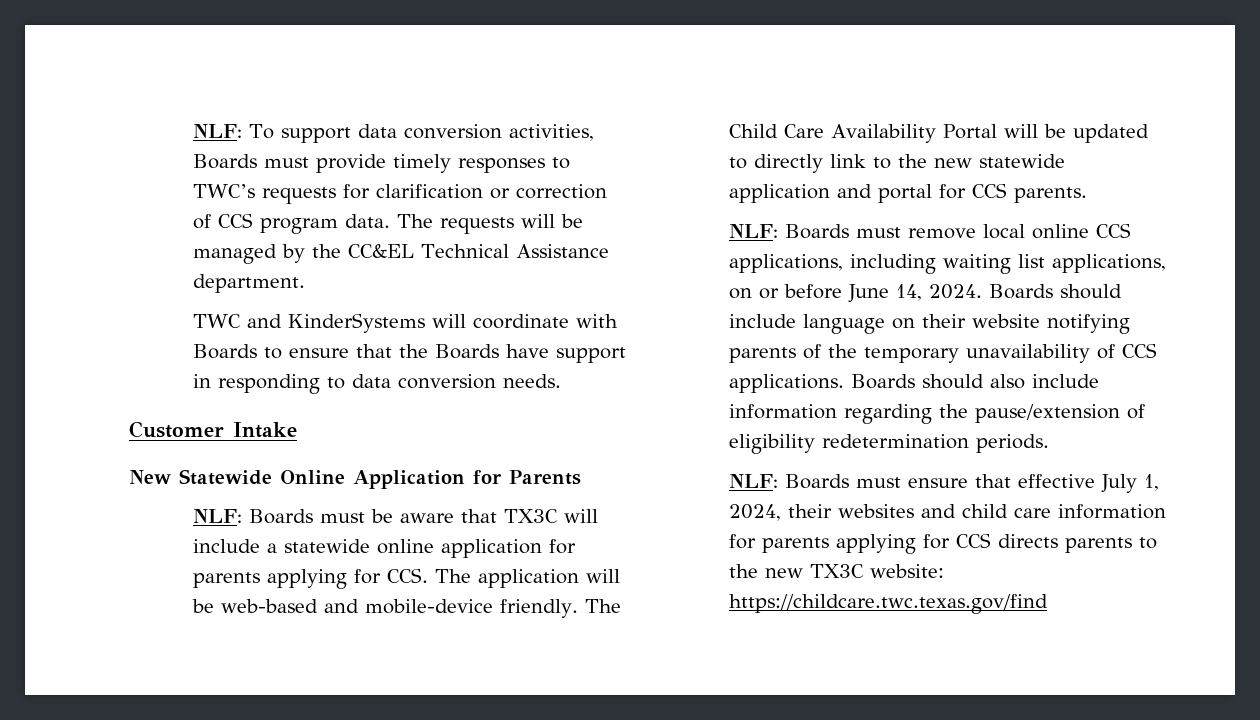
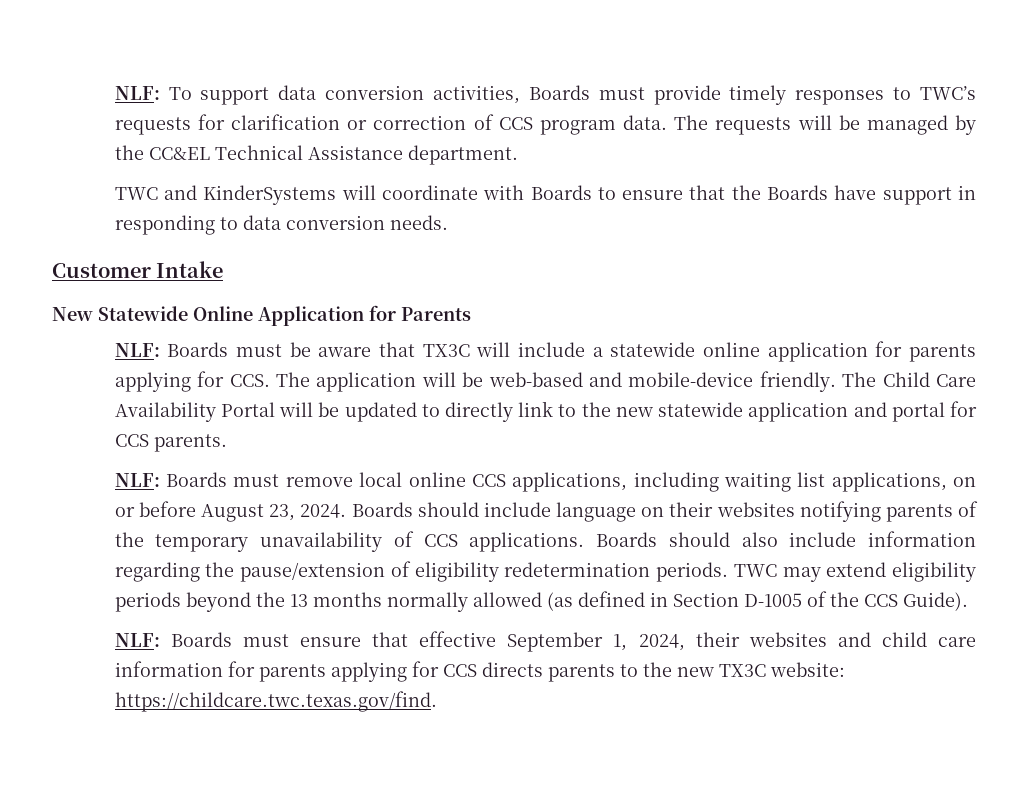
- NLF: Boards must remove local online CCS applications, including waiting list applications, on or before June 14, 2024.
+ NLF: Boards must remove local online CCS applications, including waiting list applications, on or before August 23, 2024.
- Boards should include language on their website notifying parents of the temporary unavailability of CCS applications.
+ Boards should include language on their websites notifying parents of the temporary unavailability of CCS applications.
+ TWC may extend eligibility periods beyond the 13 months normally allowed (as defined in Section D-1005 of the CCS Guide).
- NLF: Boards must ensure that effective July 1, 2024, their websites and child care information for parents applying for CCS directs parents to the new TX3C website: https://childcare.twc.texas.gov/find
+ NLF: Boards must ensure that effective September 1, 2024, their websites and child care information for parents applying for CCS directs parents to the new TX3C website: https://childcare.twc.texas.gov/find.

